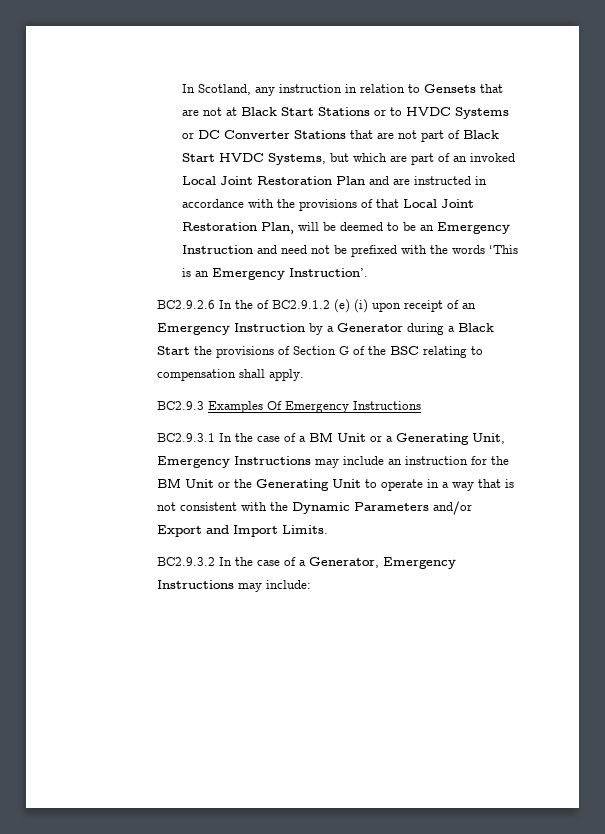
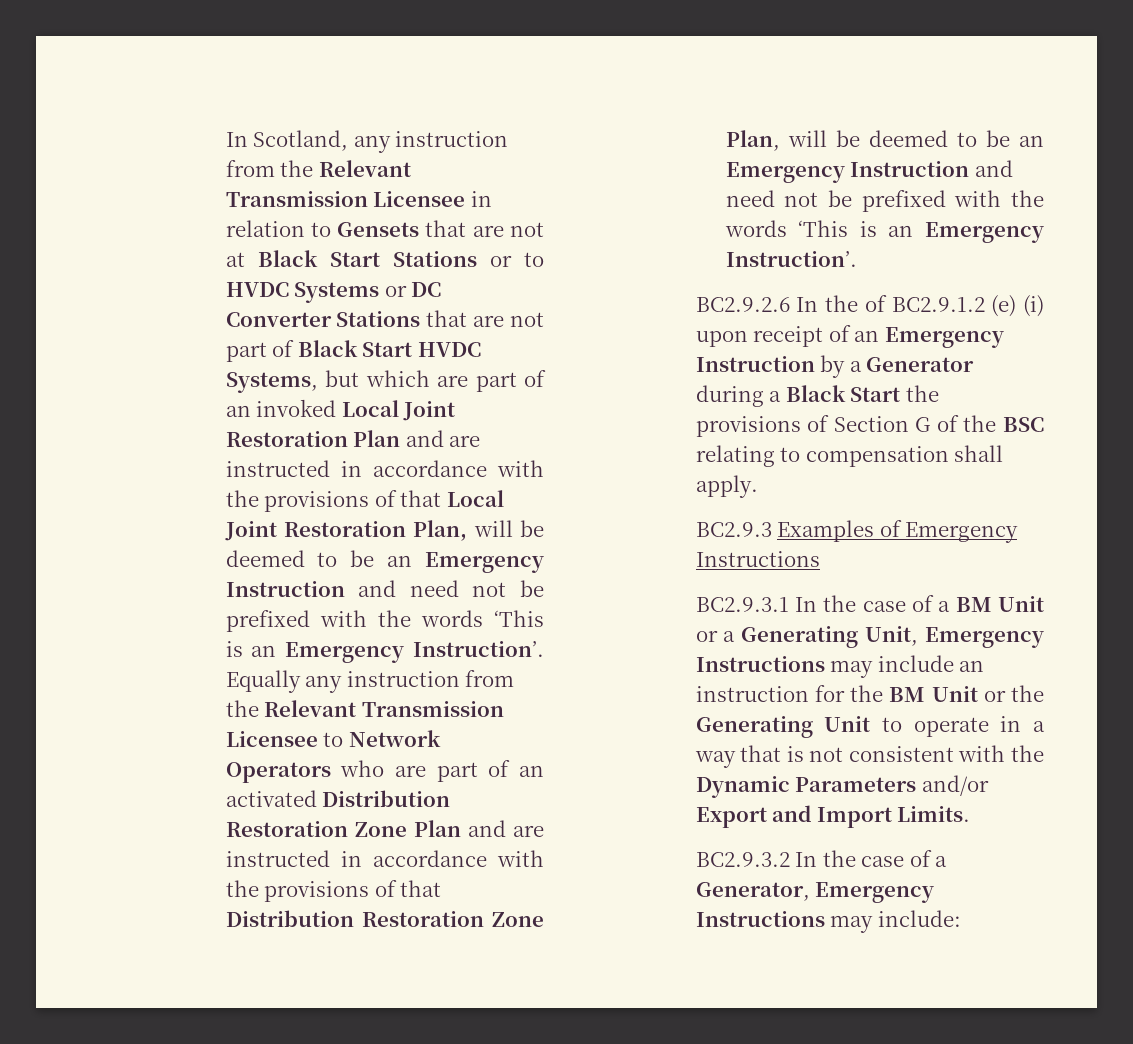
- In Scotland, any instruction in relation to Gensets that are not at Black Start Stations or to HVDC Systems or DC Converter Stations that are not part of Black Start HVDC Systems, but which are part of an invoked Local Joint Restoration Plan and are instructed in accordance with the provisions of that Local Joint Restoration Plan, will be deemed to be an Emergency Instruction and need not be prefixed with the words ‘This is an Emergency Instruction’.
+ In Scotland, any instruction from the Relevant Transmission Licensee in relation to Gensets that are not at Black Start Stations or to HVDC Systems or DC Converter Stations that are not part of Black Start HVDC Systems, but which are part of an invoked Local Joint Restoration Plan and are instructed in accordance with the provisions of that Local Joint Restoration Plan, will be deemed to be an Emergency Instruction and need not be prefixed with the words ‘This is an Emergency Instruction’. Equally any instruction from the Relevant Transmission Licensee to Network Operators who are part of an activated Distribution Restoration Zone Plan and are instructed in accordance with the provisions of that Distribution Restoration Zone Plan, will be deemed to be an Emergency Instruction and need not be prefixed with the words ‘This is an Emergency Instruction’.
- BC2.9.3 Examples Of Emergency Instructions
+ BC2.9.3 Examples of Emergency Instructions

